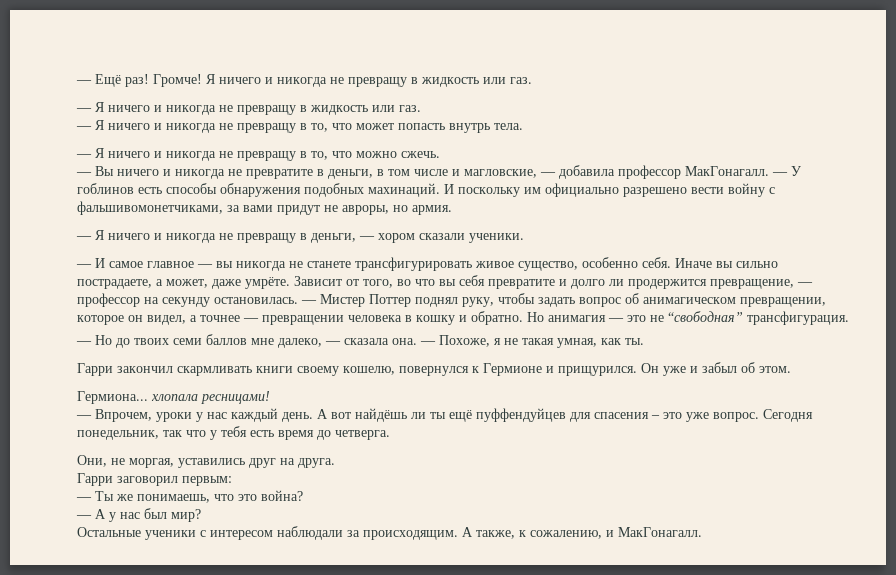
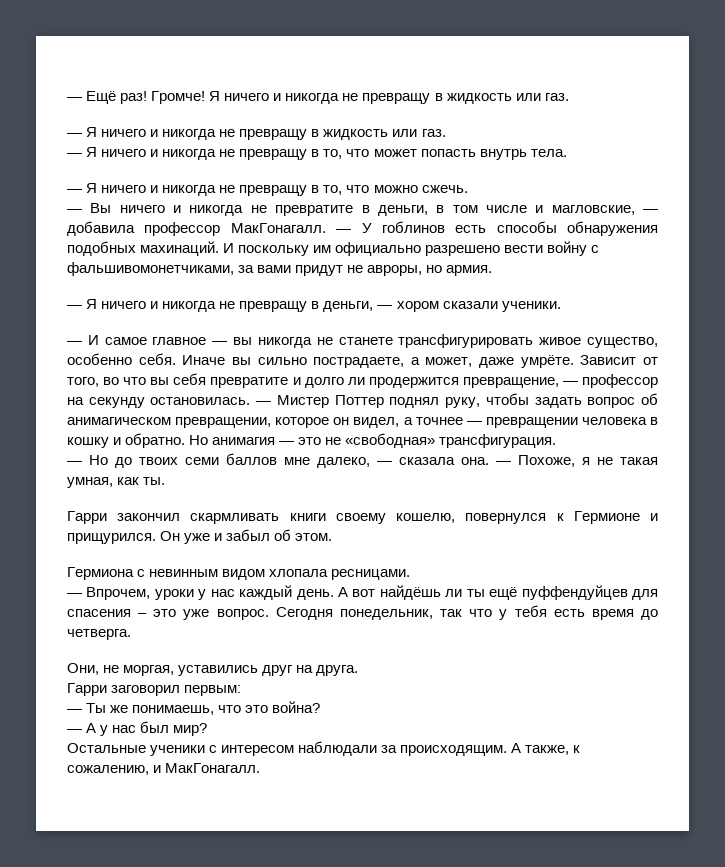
- Но анимагия — это не “свободная” трансфигурация.
+ Но анимагия — это не «свободная» трансфигурация.
- Гермиона... хлопала ресницами!
+ Гермиона с невинным видом хлопала ресницами.

